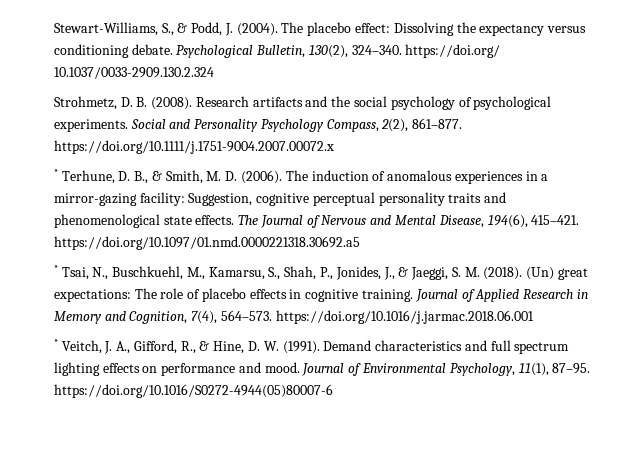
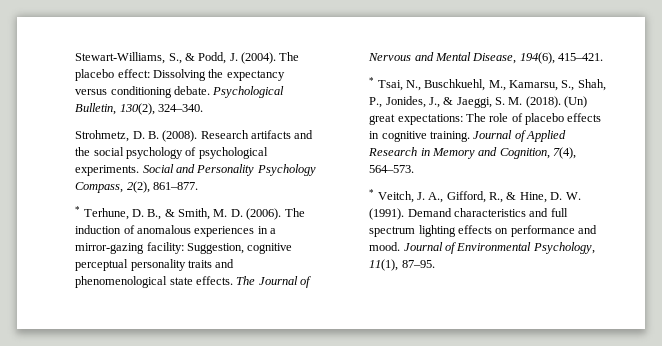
- Psychological Bulletin, 130(2), 324–340. https://doi.org/ 10.1037/0033-2909.130.2.324
+ Psychological Bulletin, 130(2), 324–340.
- Social and Personality Psychology Compass, 2(2), 861–877. https://doi.org/10.1111/j.1751-9004.2007.00072.x
+ Social and Personality Psychology Compass, 2(2), 861–877.
- The Journal of Nervous and Mental Disease, 194(6), 415–421. https://doi.org/10.1097/01.nmd.0000221318.30692.a5
+ The Journal of Nervous and Mental Disease, 194(6), 415–421.
- Journal of Applied Research in Memory and Cognition, 7(4), 564–573. https://doi.org/10.1016/j.jarmac.2018.06.001
+ Journal of Applied Research in Memory and Cognition, 7(4), 564–573.
- Journal of Environmental Psychology, 11(1), 87–95. https://doi.org/10.1016/S0272-4944(05)80007-6
+ Journal of Environmental Psychology, 11(1), 87–95.

